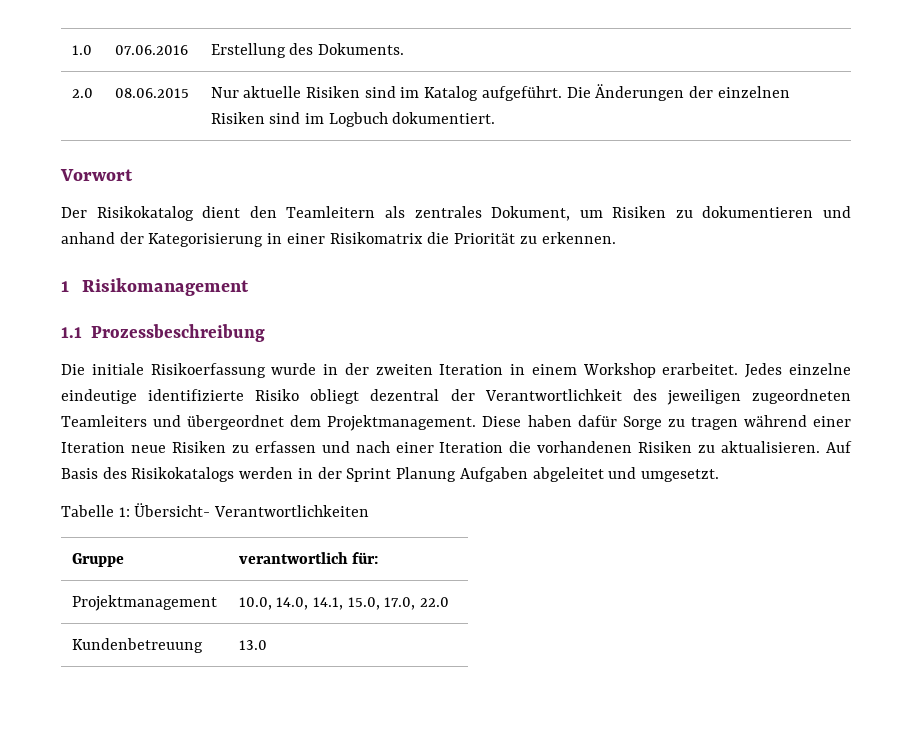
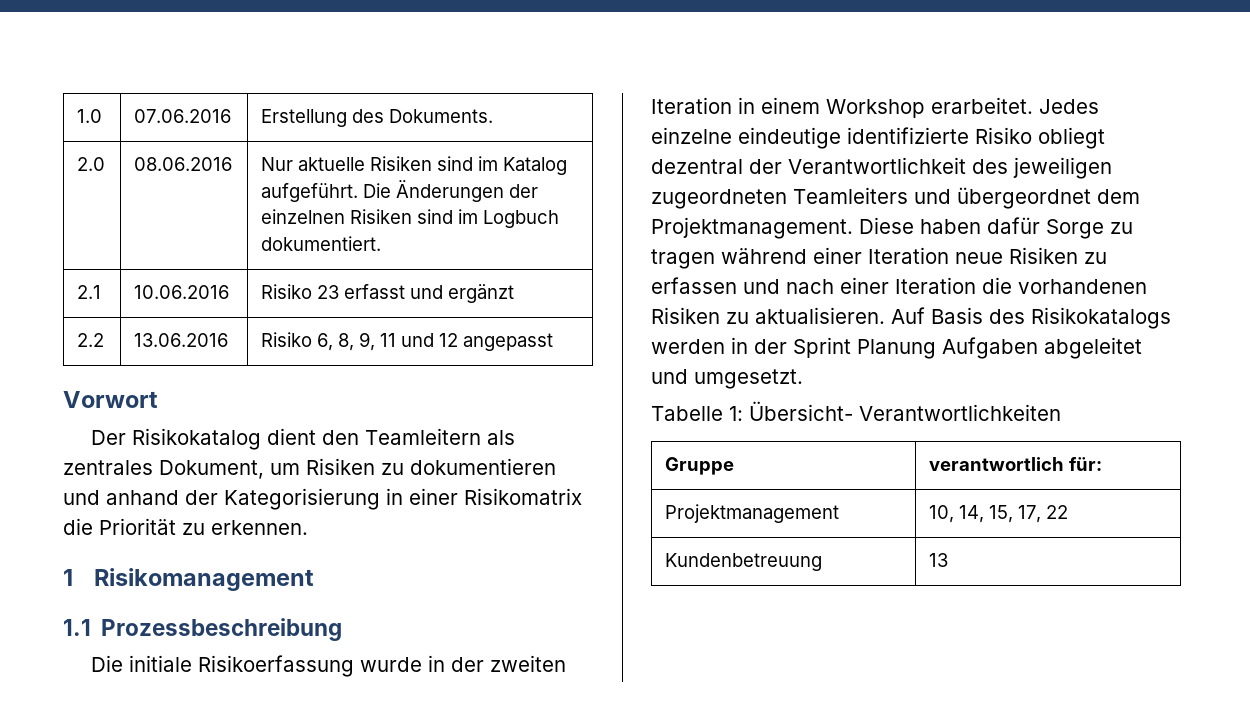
- 2.0 | 08.06.2015 | Nur aktuelle Risiken sind im Katalog aufgeführt. Die Änderungen der einzelnen Risiken sind im Logbuch dokumentiert.
+ 2.0 | 08.06.2016 | Nur aktuelle Risiken sind im Katalog aufgeführt. Die Änderungen der einzelnen Risiken sind im Logbuch dokumentiert.
+ 2.1 | 10.06.2016 | Risiko 23 erfasst und ergänzt
+ 2.2 | 13.06.2016 | Risiko 6, 8, 9, 11 und 12 angepasst
- Projektmanagement | 10.0, 14.0, 14.1, 15.0, 17.0, 22.0
+ Projektmanagement | 10, 14, 15, 17, 22
- Kundenbetreuung | 13.0
+ Kundenbetreuung | 13

